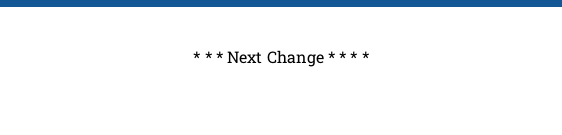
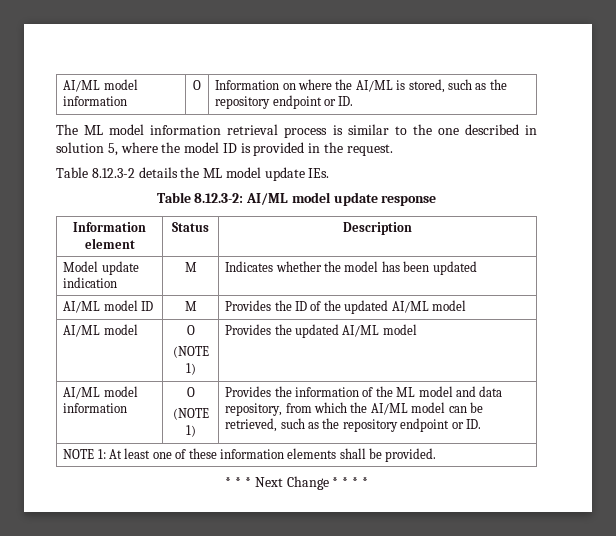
+ AI/ML model information | O | Information on where the AI/ML is stored, such as the repository endpoint or ID.
+ The ML model information retrieval process is similar to the one described in solution 5, where the model ID is provided in the request.
+ Table 8.12.3-2 details the ML model update IEs.
+ Table 8.12.3-2: AI/ML model update response
+ Information element | Status | Description
+ Model update indication | M | Indicates whether the model has been updated
+ AI/ML model ID | M | Provides the ID of the updated AI/ML model
+ AI/ML model | O
+ (NOTE 1) | Provides the updated AI/ML model
+ AI/ML model information | O
+ (NOTE 1) | Provides the information of the ML model and data repository, from which the AI/ML model can be retrieved, such as the repository endpoint or ID.
+ NOTE 1: At least one of these information elements shall be provided.

